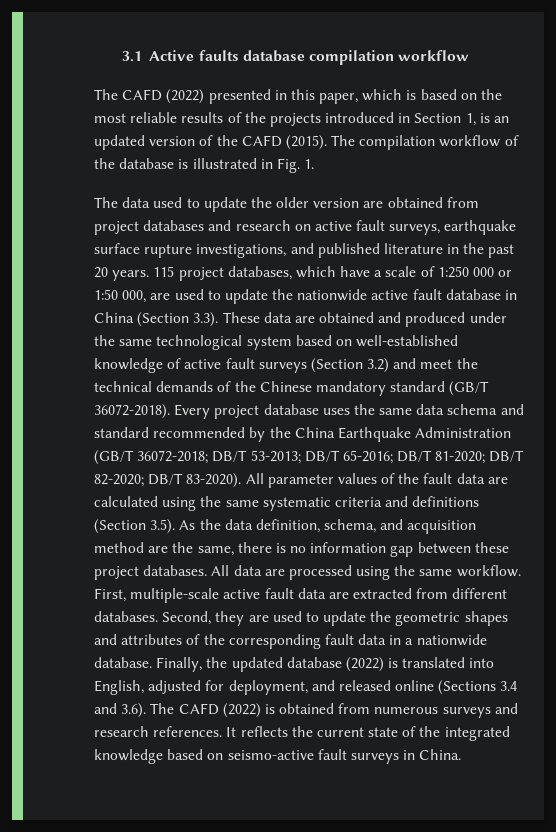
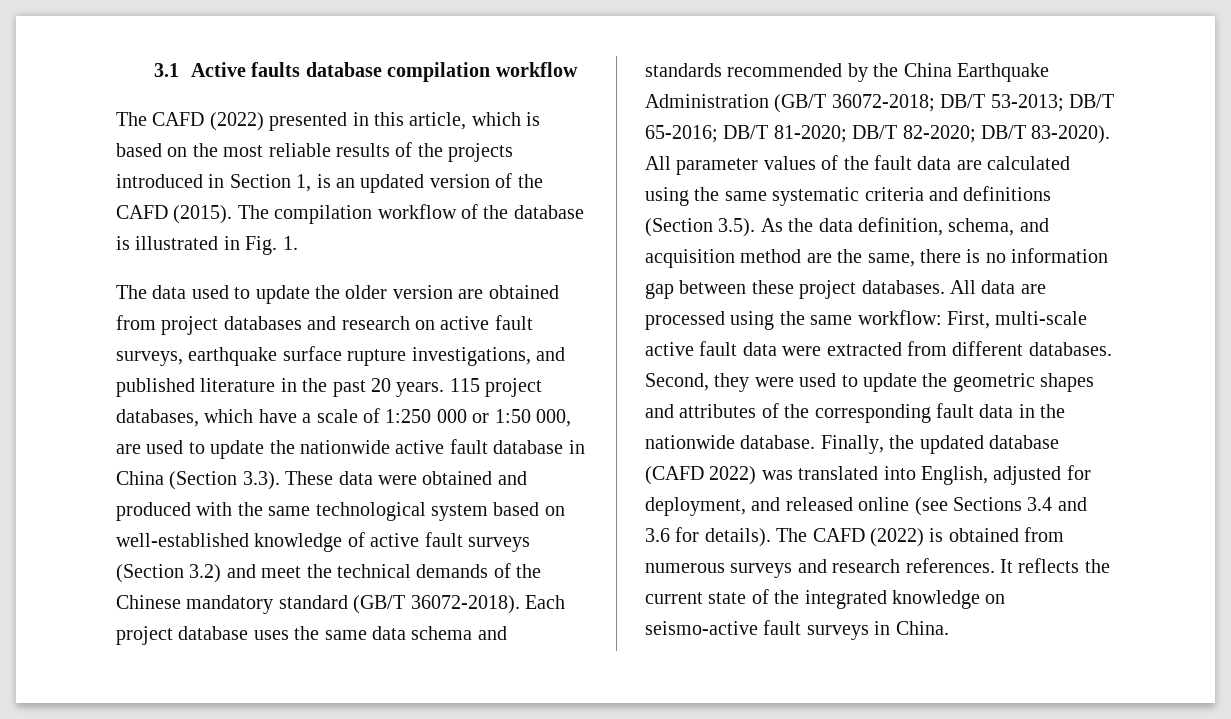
- The CAFD (2022) presented in this paper, which is based on the most reliable results of the projects introduced in Section 1, is an updated version of the CAFD (2015).
+ The CAFD (2022) presented in this article, which is based on the most reliable results of the projects introduced in Section 1, is an updated version of the CAFD (2015).
- 115 project databases, which have a scale of 1:250 000 or 1:50 000, are used to update the nationwide active fault database in China (Section 3.3). These data are obtained and produced under the same technological system based on well-established knowledge of active fault surveys (Section 3.2) and meet the technical demands of the Chinese mandatory standard (GB/T 36072-2018).
+ 115 project databases, which have a scale of 1:250 000 or 1:50 000, are used to update the nationwide active fault database in China (Section 3.3). These data were obtained and produced with the same technological system based on well-established knowledge of active fault surveys (Section 3.2) and meet the technical demands of the Chinese mandatory standard (GB/T 36072-2018).
- Every project database uses the same data schema and standard recommended by the China Earthquake Administration (GB/T 36072-2018; DB/T 53-2013; DB/T 65-2016; DB/T 81-2020; DB/T 82-2020; DB/T 83-2020).
+ Each project database uses the same data schema and standards recommended by the China Earthquake Administration (GB/T 36072-2018; DB/T 53-2013; DB/T 65-2016; DB/T 81-2020; DB/T 82-2020; DB/T 83-2020).
- All data are processed using the same workflow. First, multiple-scale active fault data are extracted from different databases.
+ All data are processed using the same workflow: First, multi-scale active fault data were extracted from different databases.
- Second, they are used to update the geometric shapes and attributes of the corresponding fault data in a nationwide database.
+ Second, they were used to update the geometric shapes and attributes of the corresponding fault data in the nationwide database.
- Finally, the updated database (2022) is translated into English, adjusted for deployment, and released online (Sections 3.4 and 3.6). The CAFD (2022) is obtained from numerous surveys and research references.
+ Finally, the updated database (CAFD 2022) was translated into English, adjusted for deployment, and released online (see Sections 3.4 and 3.6 for details). The CAFD (2022) is obtained from numerous surveys and research references.
- It reflects the current state of the integrated knowledge based on seismo-active fault surveys in China.
+ It reflects the current state of the integrated knowledge on seismo-active fault surveys in China.

